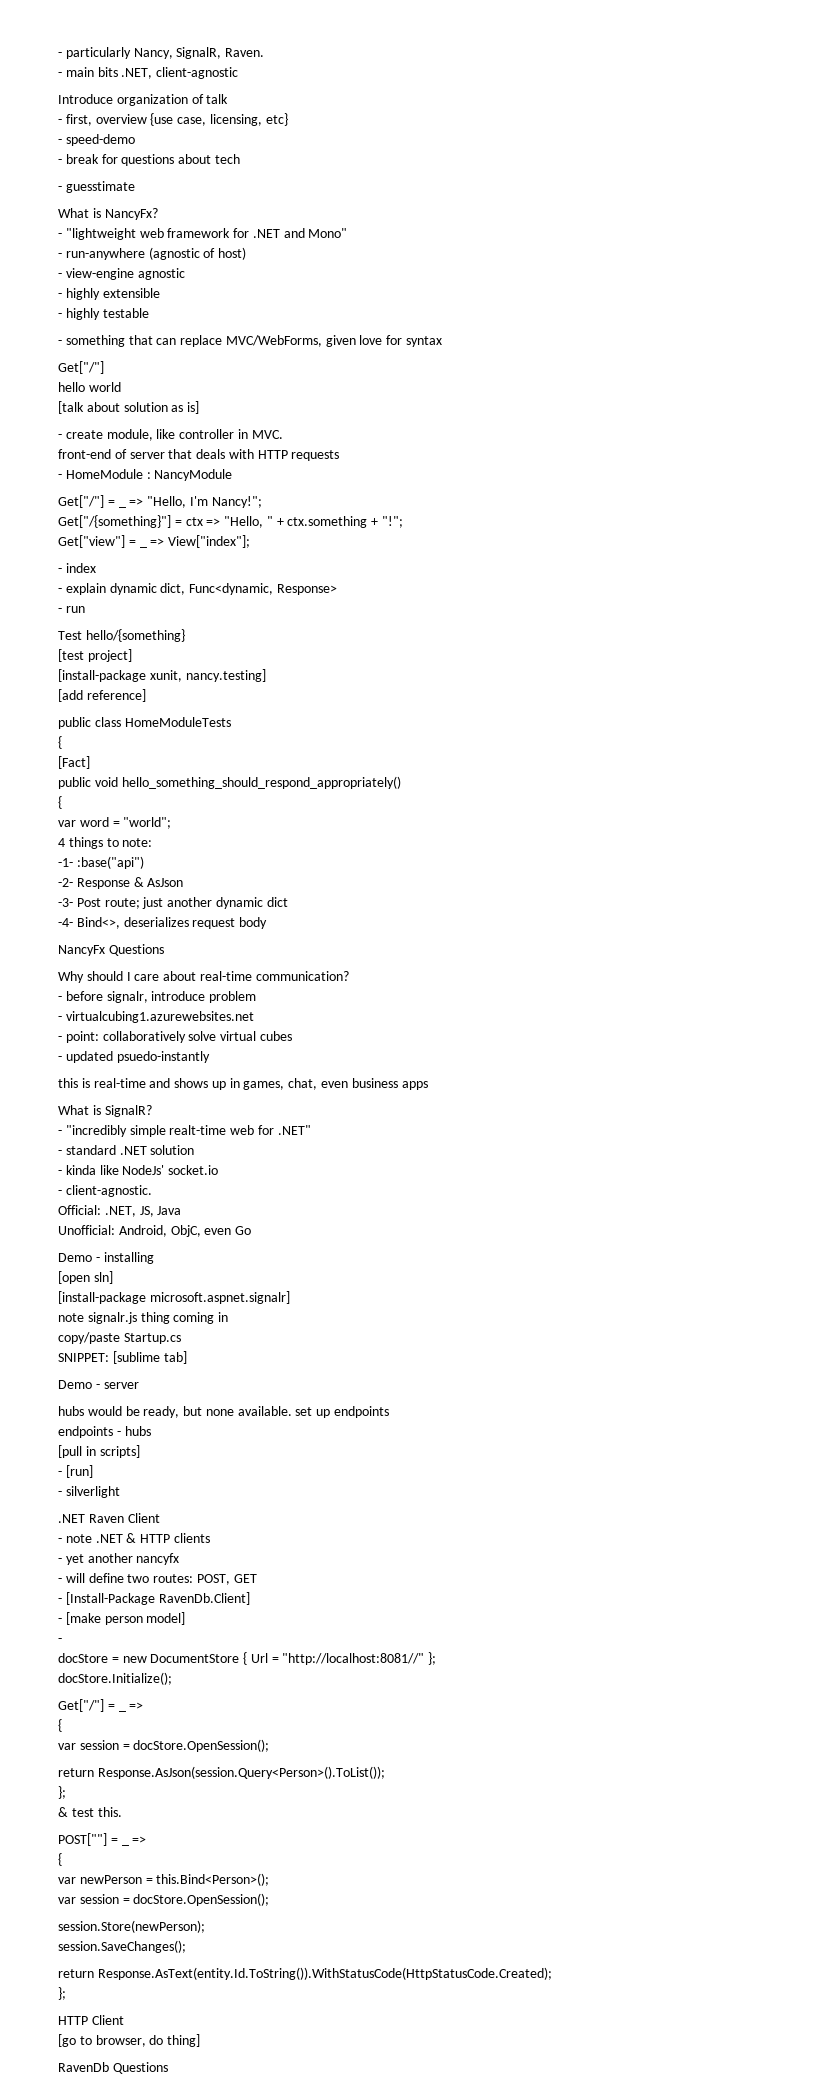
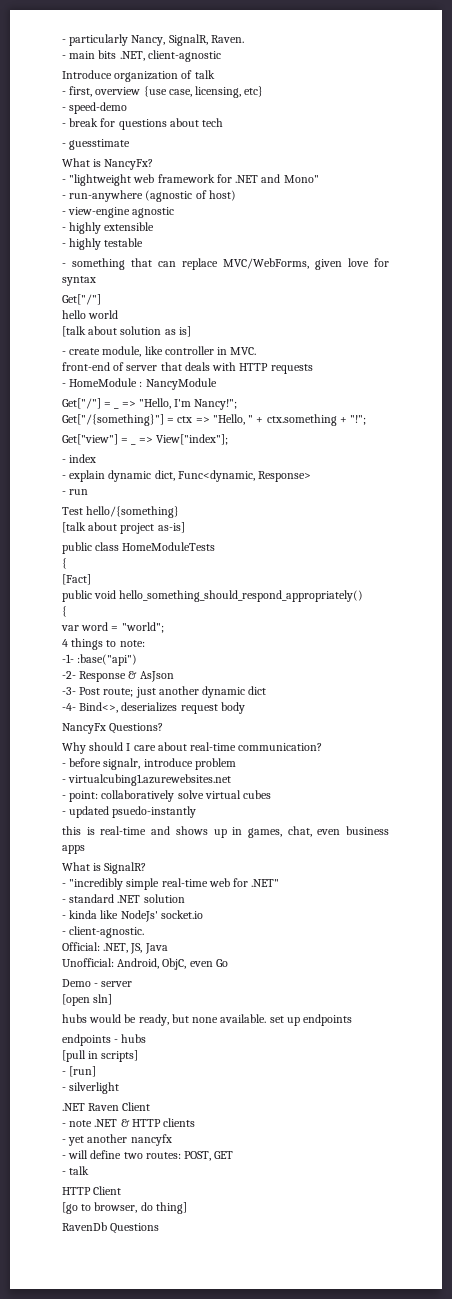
- [test project]
- [install-package xunit, nancy.testing]
- [add reference]
+ [talk about project as-is]
- NancyFx Questions
+ NancyFx Questions?
- - "incredibly simple realt-time web for .NET"
+ - "incredibly simple real-time web for .NET"
- Demo - installing
+ Demo - server
- [install-package microsoft.aspnet.signalr]
- note signalr.js thing coming in
- copy/paste Startup.cs
- SNIPPET: [sublime tab]
- Demo - server
- - [Install-Package RavenDb.Client]
- - [make person model]
- -
- docStore = new DocumentStore { Url = "http://localhost:8081//" };
- docStore.Initialize();
- Get["/"] = _ =>
- {
- var session = docStore.OpenSession();
- return Response.AsJson(session.Query<Person>().ToList());
- };
- & test this.
- POST[""] = _ =>
- {
- var newPerson = this.Bind<Person>();
- var session = docStore.OpenSession();
- session.Store(newPerson);
- session.SaveChanges();
- return Response.AsText(entity.Id.ToString()).WithStatusCode(HttpStatusCode.Created);
- };
+ - talk

